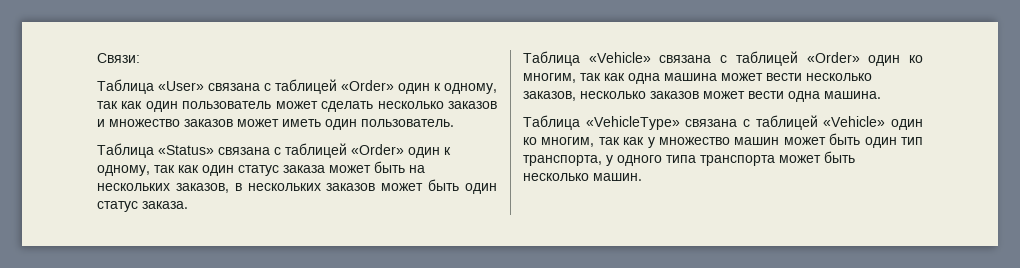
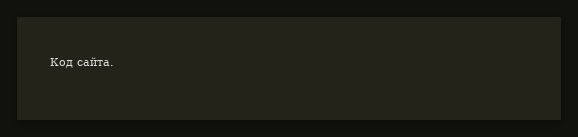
- Связи:
- Таблица «User» связана с таблицей «Order» один к одному, так как один пользователь может сделать несколько заказов и множество заказов может иметь один пользователь.
- Таблица «Status» связана с таблицей «Order» один к одному, так как один статус заказа может быть на нескольких заказов, в нескольких заказов может быть один статус заказа.
- Таблица «Vehicle» связана с таблицей «Order» один ко многим, так как одна машина может вести несколько заказов, несколько заказов может вести одна машина.
- Таблица «VehicleType» связана с таблицей «Vehicle» один ко многим, так как у множество машин может быть один тип транспорта, у одного типа транспорта может быть несколько машин.
+ Код сайта.

